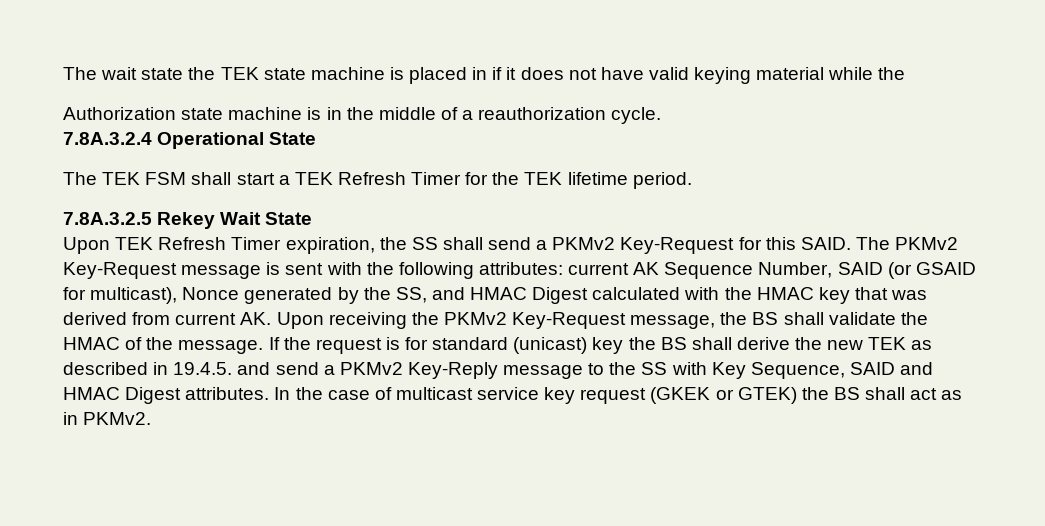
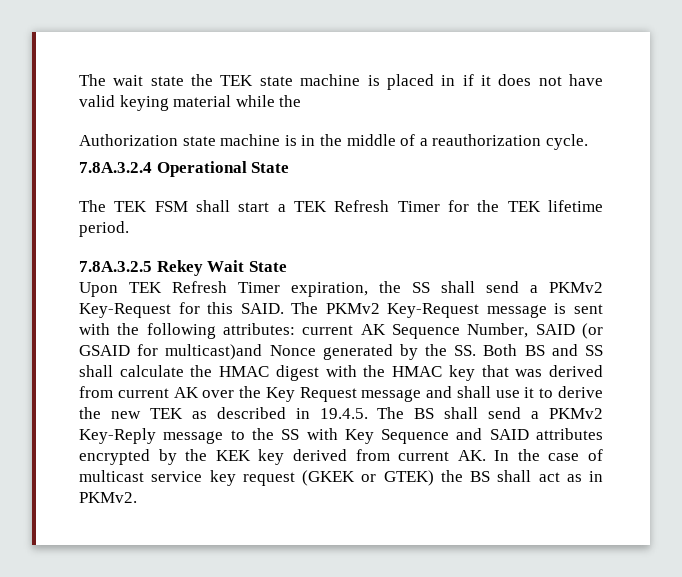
- current AK Sequence Number, SAID (or GSAID for multicast), Nonce generated by the SS, and HMAC Digest calculated with the HMAC key that was derived from current AK. Upon receiving the PKMv2 Key-Request message, the BS shall validate the HMAC of the message. If the request is for standard (unicast) key the BS shall derive the new TEK as described in 19.4.5. and send a PKMv2 Key-Reply message to the SS with Key Sequence, SAID and HMAC Digest attributes. In the case of multicast service key request (GKEK or GTEK) the BS shall act as in PKMv2.
+ current AK Sequence Number, SAID (or GSAID for multicast)and Nonce generated by the SS. Both BS and SS shall calculate the HMAC digest with the HMAC key that was derived from current AK over the Key Request message and shall use it to derive the new TEK as described in 19.4.5. The BS shall send a PKMv2 Key-Reply message to the SS with Key Sequence and SAID attributes encrypted by the KEK key derived from current AK. In the case of multicast service key request (GKEK or GTEK) the BS shall act as in PKMv2.

